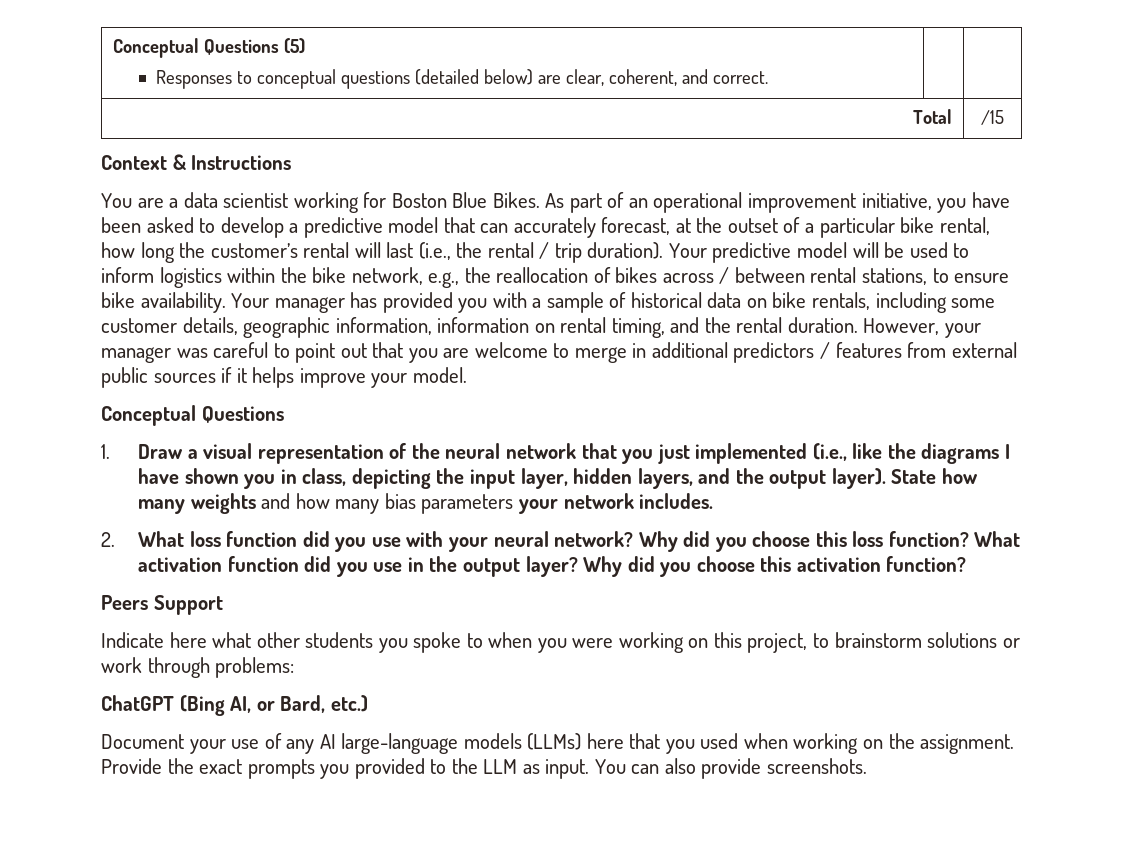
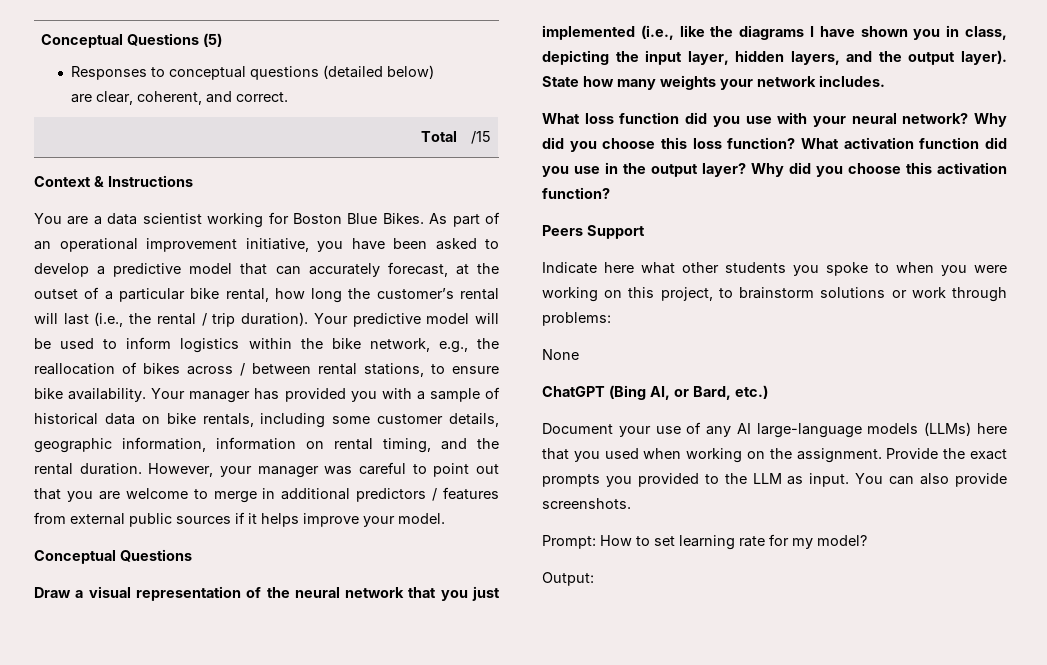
- 1. Draw a visual representation of the neural network that you just implemented (i.e., like the diagrams I have shown you in class, depicting the input layer, hidden layers, and the output layer).
+ Draw a visual representation of the neural network that you just implemented (i.e., like the diagrams I have shown you in class, depicting the input layer, hidden layers, and the output layer).
- State how many weights and how many bias parameters your network includes.
+ State how many weights your network includes.
- 2. What loss function did you use with your neural network?
+ What loss function did you use with your neural network?
+ None
+ Prompt: How to set learning rate for my model?
+ Output:

